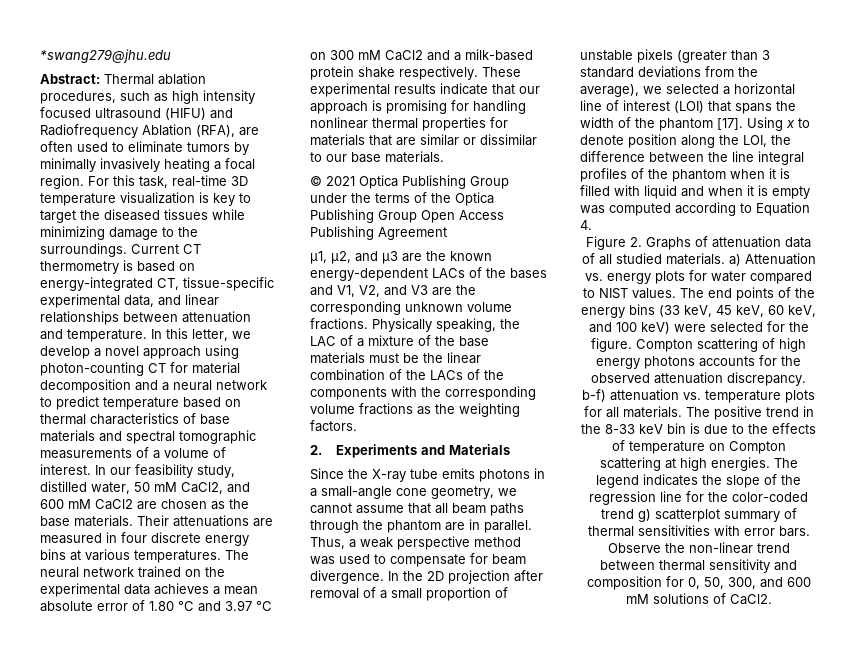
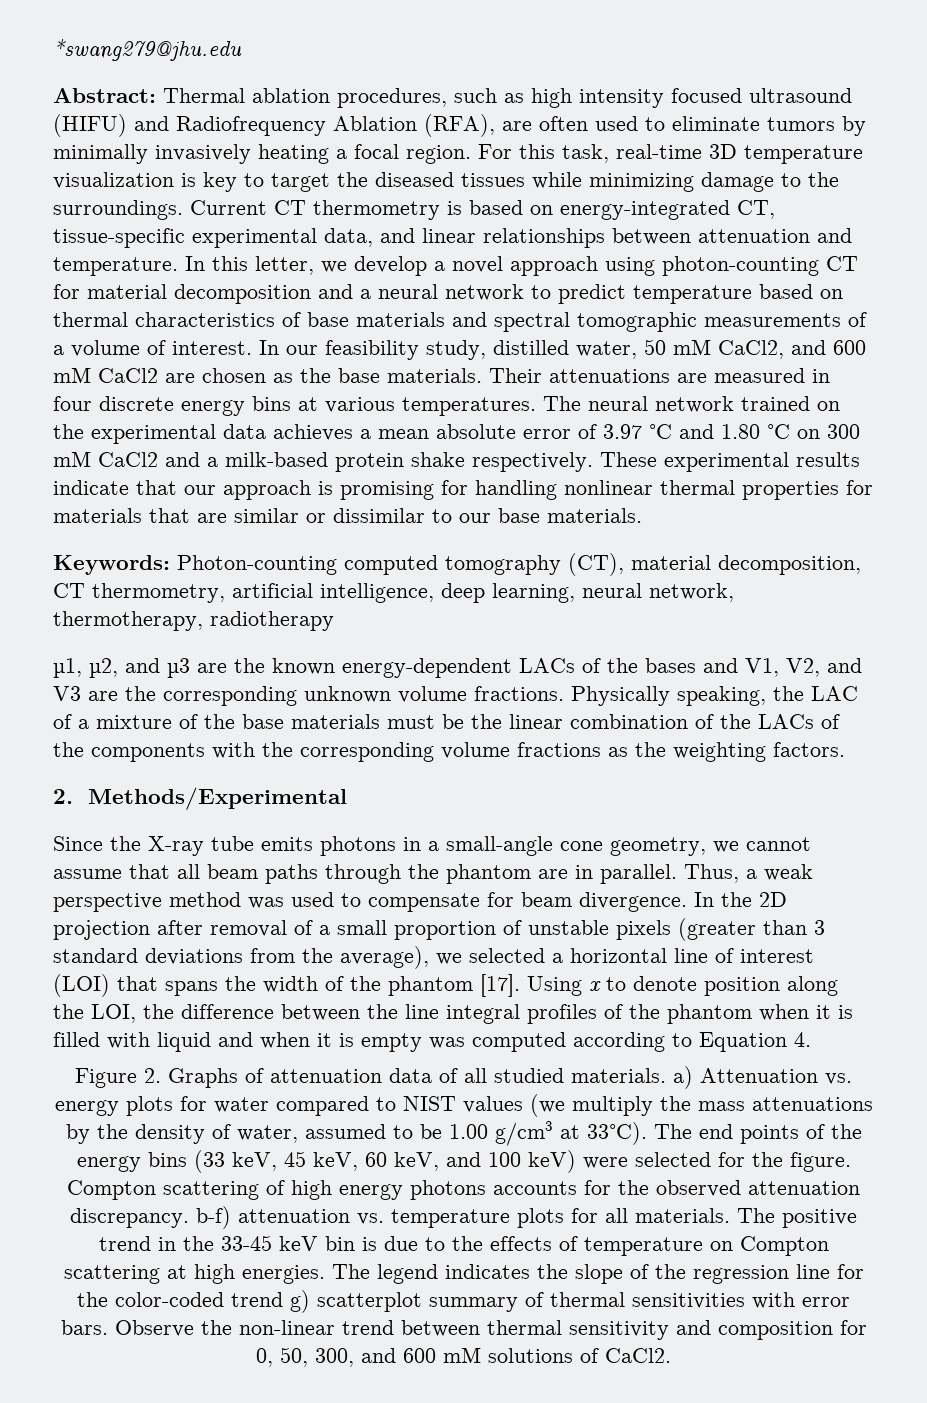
- The neural network trained on the experimental data achieves a mean absolute error of 1.80 °C and 3.97 °C on 300 mM CaCl2 and a milk-based protein shake respectively.
+ The neural network trained on the experimental data achieves a mean absolute error of 3.97 °C and 1.80 °C on 300 mM CaCl2 and a milk-based protein shake respectively.
- © 2021 Optica Publishing Group under the terms of the Optica Publishing Group Open Access Publishing Agreement
+ Keywords: Photon-counting computed tomography (CT), material decomposition, CT thermometry, artificial intelligence, deep learning, neural network, thermotherapy, radiotherapy
- 2. Experiments and Materials
+ 2. Methods/Experimental
- Figure 2. Graphs of attenuation data of all studied materials. a) Attenuation vs. energy plots for water compared to NIST values.
+ Figure 2. Graphs of attenuation data of all studied materials. a) Attenuation vs. energy plots for water compared to NIST values (we multiply the mass attenuations by the density of water, assumed to be 1.00 g/cm3 at 33°C).
- The positive trend in the 8-33 keV bin is due to the effects of temperature on Compton scattering at high energies.
+ The positive trend in the 33-45 keV bin is due to the effects of temperature on Compton scattering at high energies.

